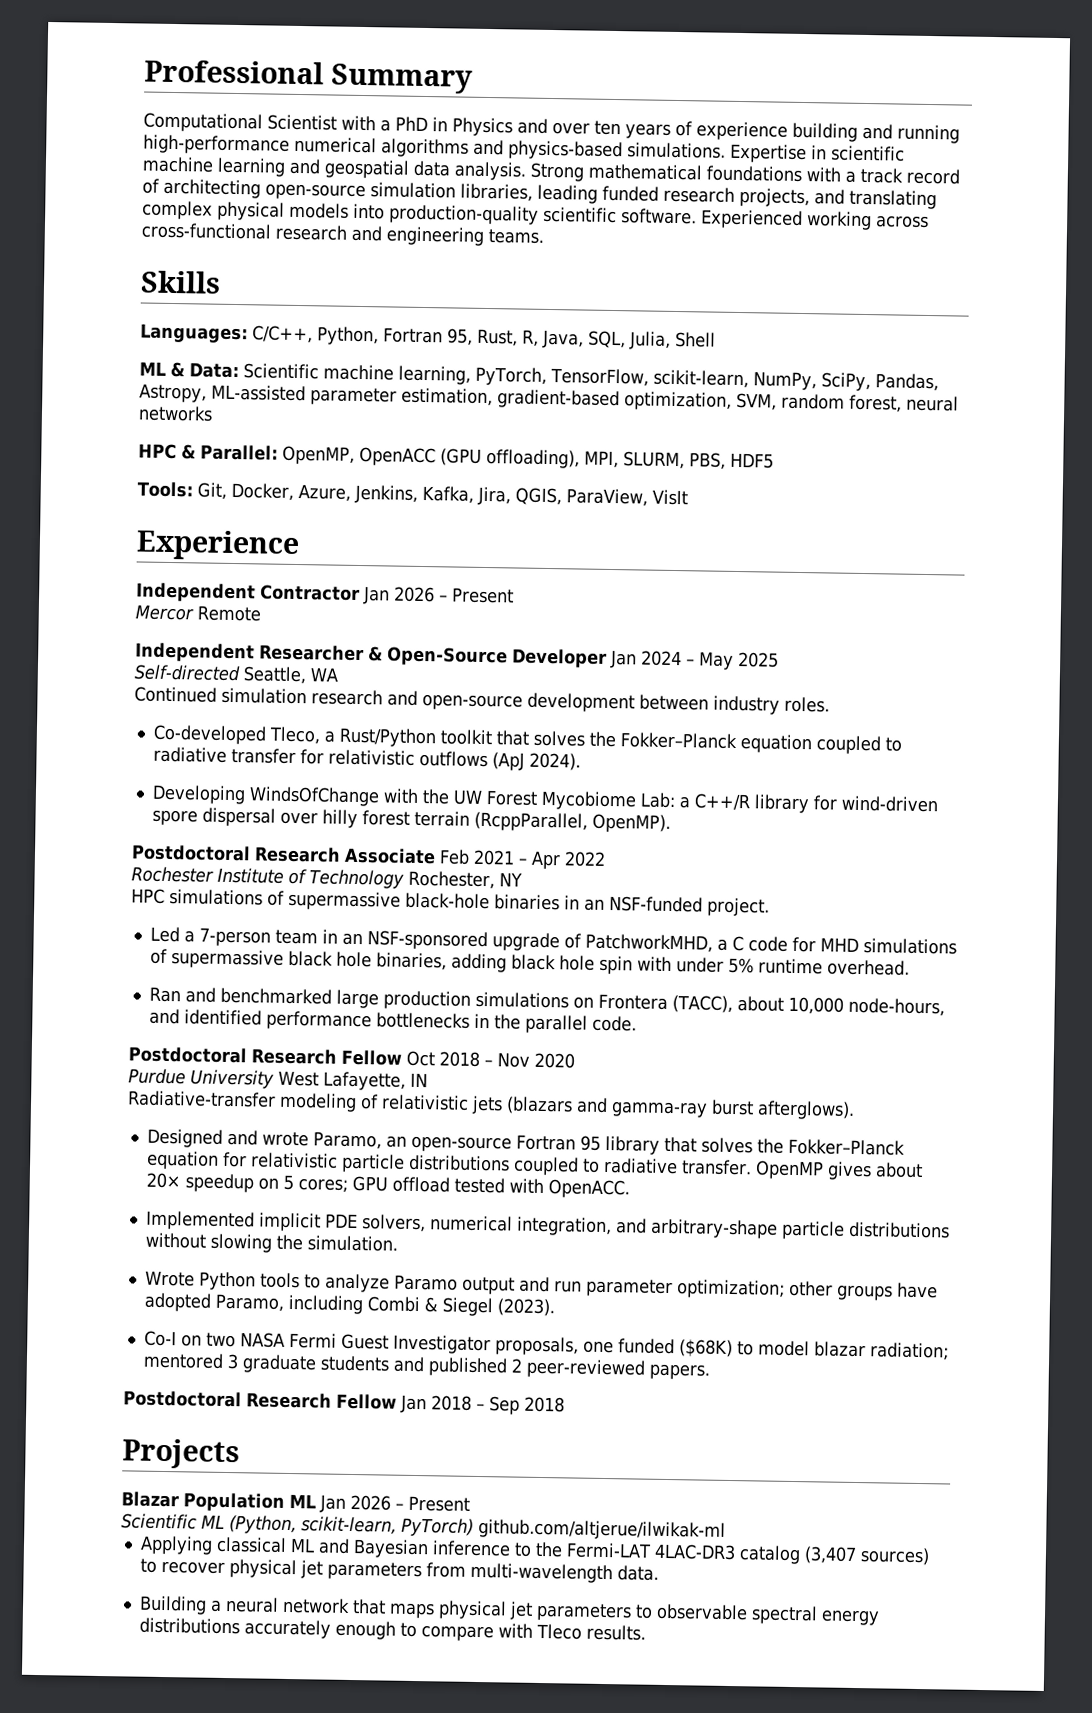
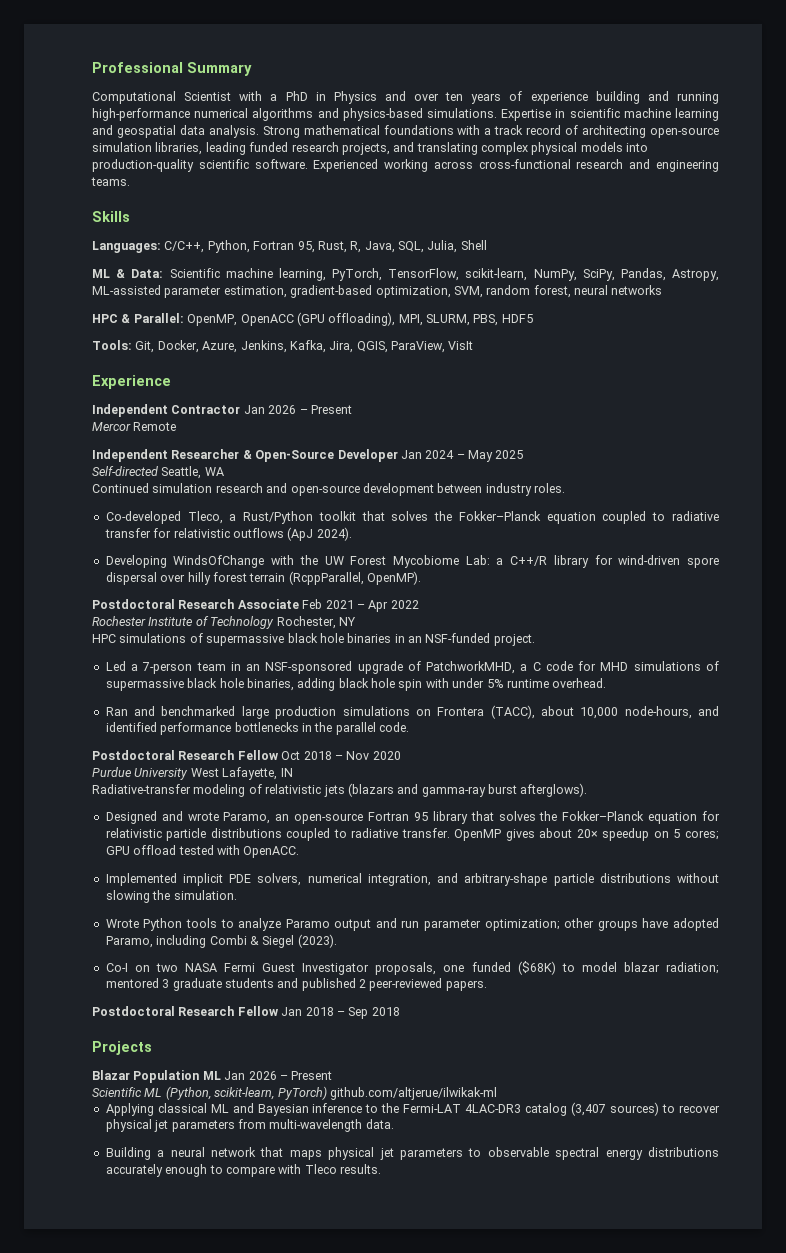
- HPC simulations of supermassive black-hole binaries in an NSF-funded project.
+ HPC simulations of supermassive black hole binaries in an NSF-funded project.

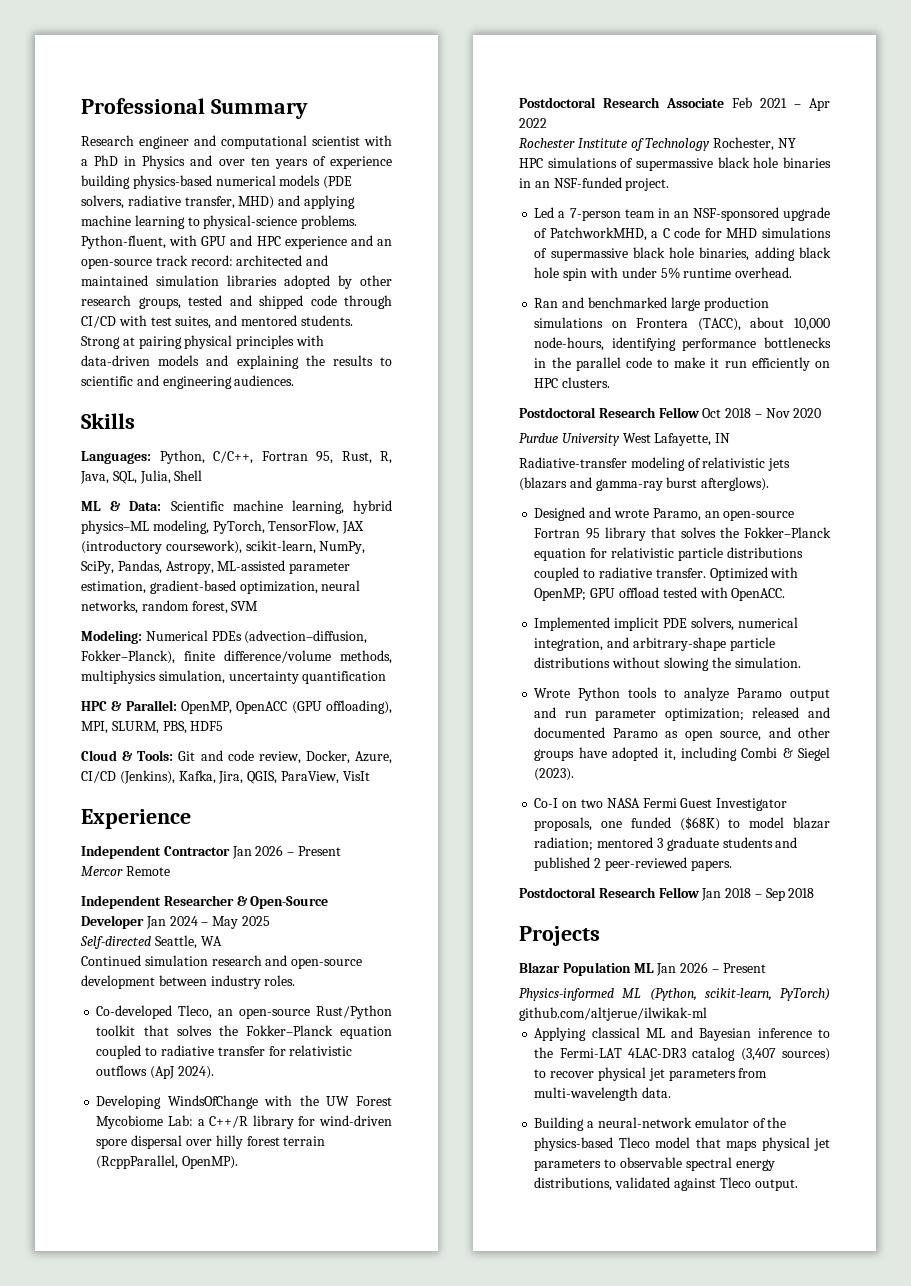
- Computational Scientist with a PhD in Physics and over ten years of experience building and running high-performance numerical algorithms and physics-based simulations. Expertise in scientific machine learning and geospatial data analysis. Strong mathematical foundations with a track record of architecting open-source simulation libraries, leading funded research projects, and translating complex physical models into production-quality scientific software. Experienced working across cross-functional research and engineering teams.
+ Research engineer and computational scientist with a PhD in Physics and over ten years of experience building physics-based numerical models (PDE solvers, radiative transfer, MHD) and applying machine learning to physical-science problems. Python-fluent, with GPU and HPC experience and an open-source track record: architected and maintained simulation libraries adopted by other research groups, tested and shipped code through CI/CD with test suites, and mentored students. Strong at pairing physical principles with data-driven models and explaining the results to scientific and engineering audiences.
- Languages: C/C++, Python, Fortran 95, Rust, R, Java, SQL, Julia, Shell
+ Languages: Python, C/C++, Fortran 95, Rust, R, Java, SQL, Julia, Shell
- ML & Data: Scientific machine learning, PyTorch, TensorFlow, scikit-learn, NumPy, SciPy, Pandas, Astropy, ML-assisted parameter estimation, gradient-based optimization, SVM, random forest, neural networks
+ ML & Data: Scientific machine learning, hybrid physics–ML modeling, PyTorch, TensorFlow, JAX (introductory coursework), scikit-learn, NumPy, SciPy, Pandas, Astropy, ML-assisted parameter estimation, gradient-based optimization, neural networks, random forest, SVM
+ Modeling: Numerical PDEs (advection–diffusion, Fokker–Planck), finite difference/volume methods, multiphysics simulation, uncertainty quantification
- Tools: Git, Docker, Azure, Jenkins, Kafka, Jira, QGIS, ParaView, VisIt
+ Cloud & Tools: Git and code review, Docker, Azure, CI/CD (Jenkins), Kafka, Jira, QGIS, ParaView, VisIt
- Co-developed Tleco, a Rust/Python toolkit that solves the Fokker–Planck equation coupled to radiative transfer for relativistic outflows (ApJ 2024).
+ Co-developed Tleco, an open-source Rust/Python toolkit that solves the Fokker–Planck equation coupled to radiative transfer for relativistic outflows (ApJ 2024).
- Ran and benchmarked large production simulations on Frontera (TACC), about 10,000 node-hours, and identified performance bottlenecks in the parallel code.
+ Ran and benchmarked large production simulations on Frontera (TACC), about 10,000 node-hours, identifying performance bottlenecks in the parallel code to make it run efficiently on HPC clusters.
- OpenMP gives about 20× speedup on 5 cores; GPU offload tested with OpenACC.
+ Optimized with OpenMP; GPU offload tested with OpenACC.
- Wrote Python tools to analyze Paramo output and run parameter optimization; other groups have adopted Paramo, including Combi & Siegel (2023).
+ Wrote Python tools to analyze Paramo output and run parameter optimization; released and documented Paramo as open source, and other groups have adopted it, including Combi & Siegel (2023).
- Scientific ML (Python, scikit-learn, PyTorch) github.com/altjerue/ilwikak-ml
+ Physics-informed ML (Python, scikit-learn, PyTorch) github.com/altjerue/ilwikak-ml
- Building a neural network that maps physical jet parameters to observable spectral energy distributions accurately enough to compare with Tleco results.
+ Building a neural-network emulator of the physics-based Tleco model that maps physical jet parameters to observable spectral energy distributions, validated against Tleco output.

